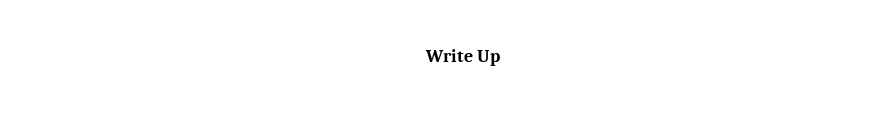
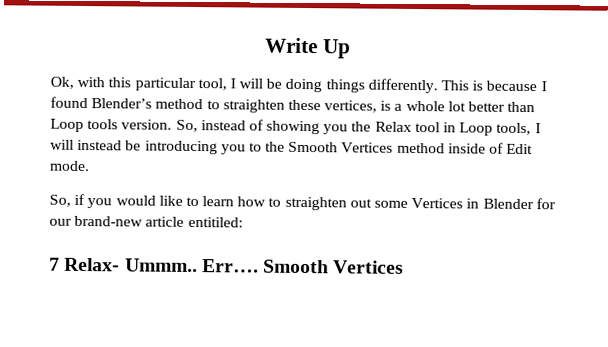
+ Ok, with this particular tool, I will be doing things differently. This is because I found Blender’s method to straighten these vertices, is a whole lot better than Loop tools version. So, instead of showing you the Relax tool in Loop tools, I will instead be introducing you to the Smooth Vertices method inside of Edit mode.
+ So, if you would like to learn how to straighten out some Vertices in Blender for our brand-new article entitiled:
+ 7 Relax- Ummm.. Err…. Smooth Vertices

